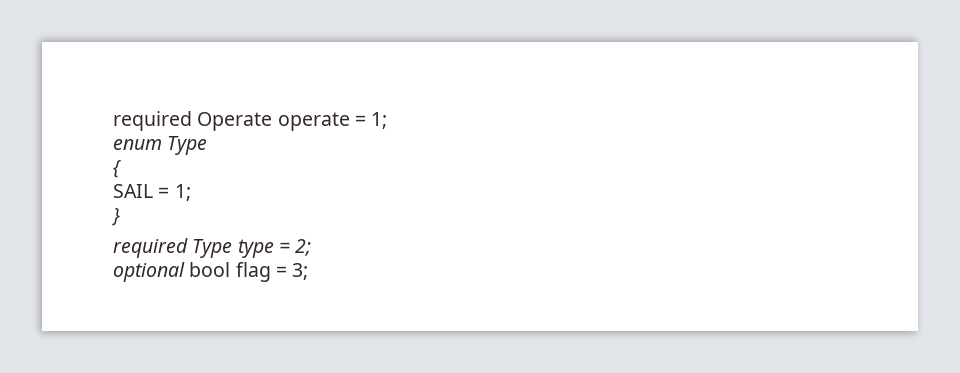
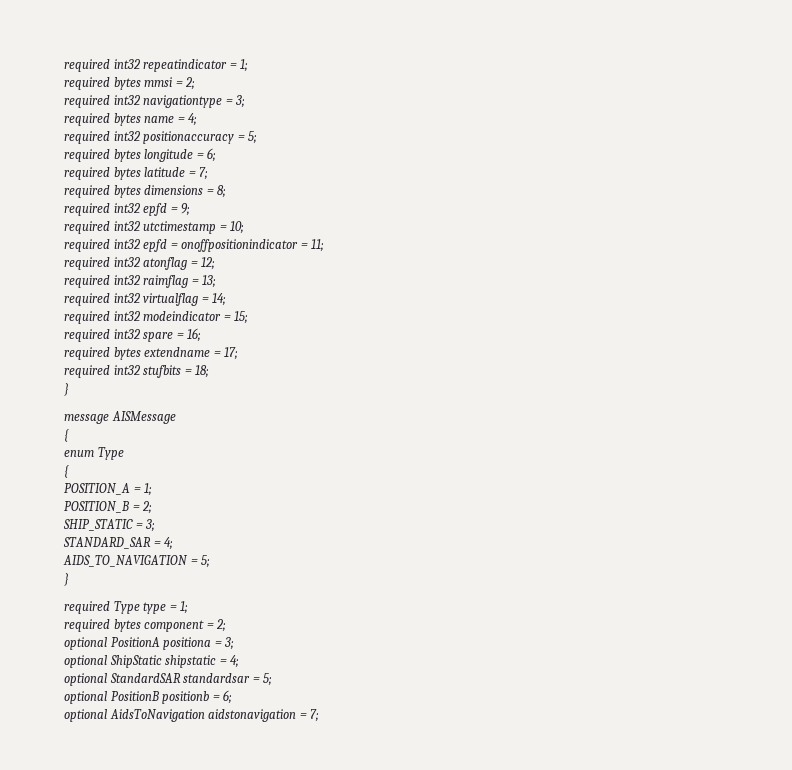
- required Operate operate = 1;
+ required int32 repeatindicator = 1;
+ required bytes mmsi = 2;
+ required int32 navigationtype = 3;
+ required bytes name = 4;
+ required int32 positionaccuracy = 5;
+ required bytes longitude = 6;
+ required bytes latitude = 7;
+ required bytes dimensions = 8;
+ required int32 epfd = 9;
+ required int32 utctimestamp = 10;
+ required int32 epfd = onoffpositionindicator = 11;
+ required int32 atonflag = 12;
+ required int32 raimflag = 13;
+ required int32 virtualflag = 14;
+ required int32 modeindicator = 15;
+ required int32 spare = 16;
+ required bytes extendname = 17;
+ required int32 stufbits = 18;
+ }
+ message AISMessage
+ {
- SAIL = 1;
+ POSITION_A = 1;
+ POSITION_B = 2;
+ SHIP_STATIC = 3;
+ STANDARD_SAR = 4;
+ AIDS_TO_NAVIGATION = 5;
- required Type type = 2;
+ required Type type = 1;
+ required bytes component = 2;
- optional bool flag = 3;
+ optional PositionA positiona = 3;
+ optional ShipStatic shipstatic = 4;
+ optional StandardSAR standardsar = 5;
+ optional PositionB positionb = 6;
+ optional AidsToNavigation aidstonavigation = 7;

